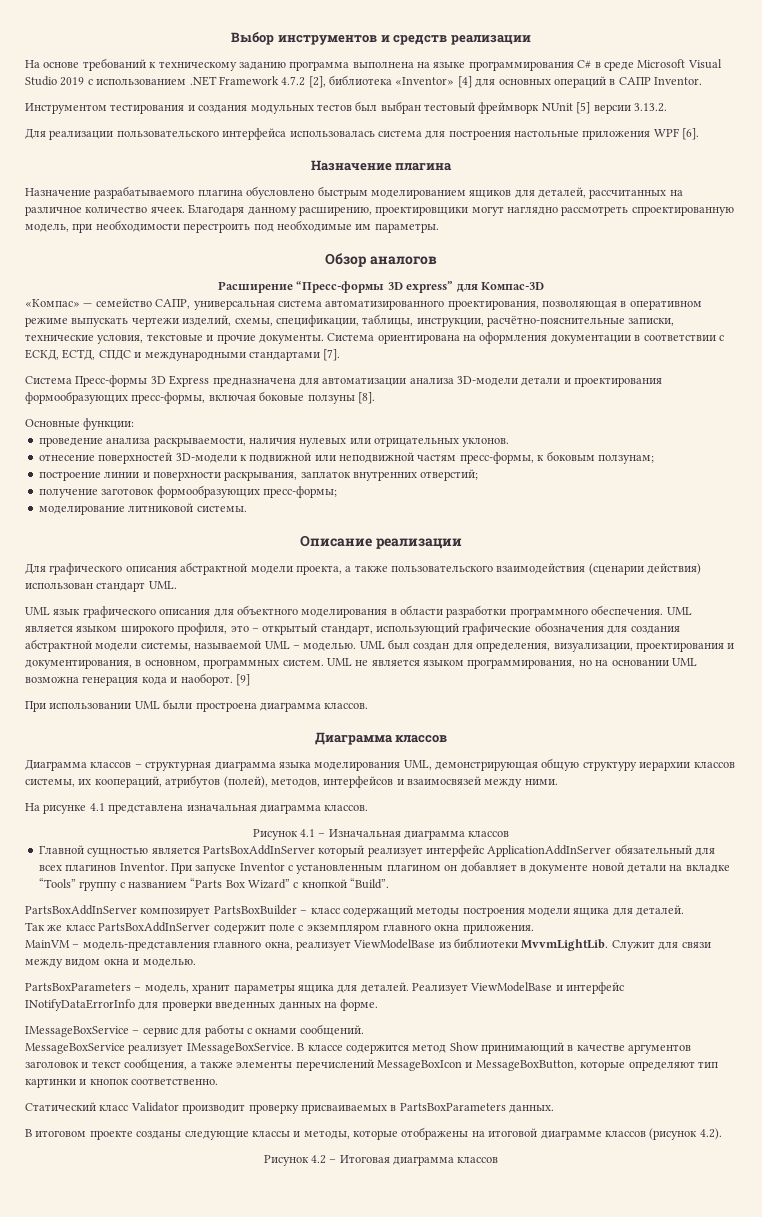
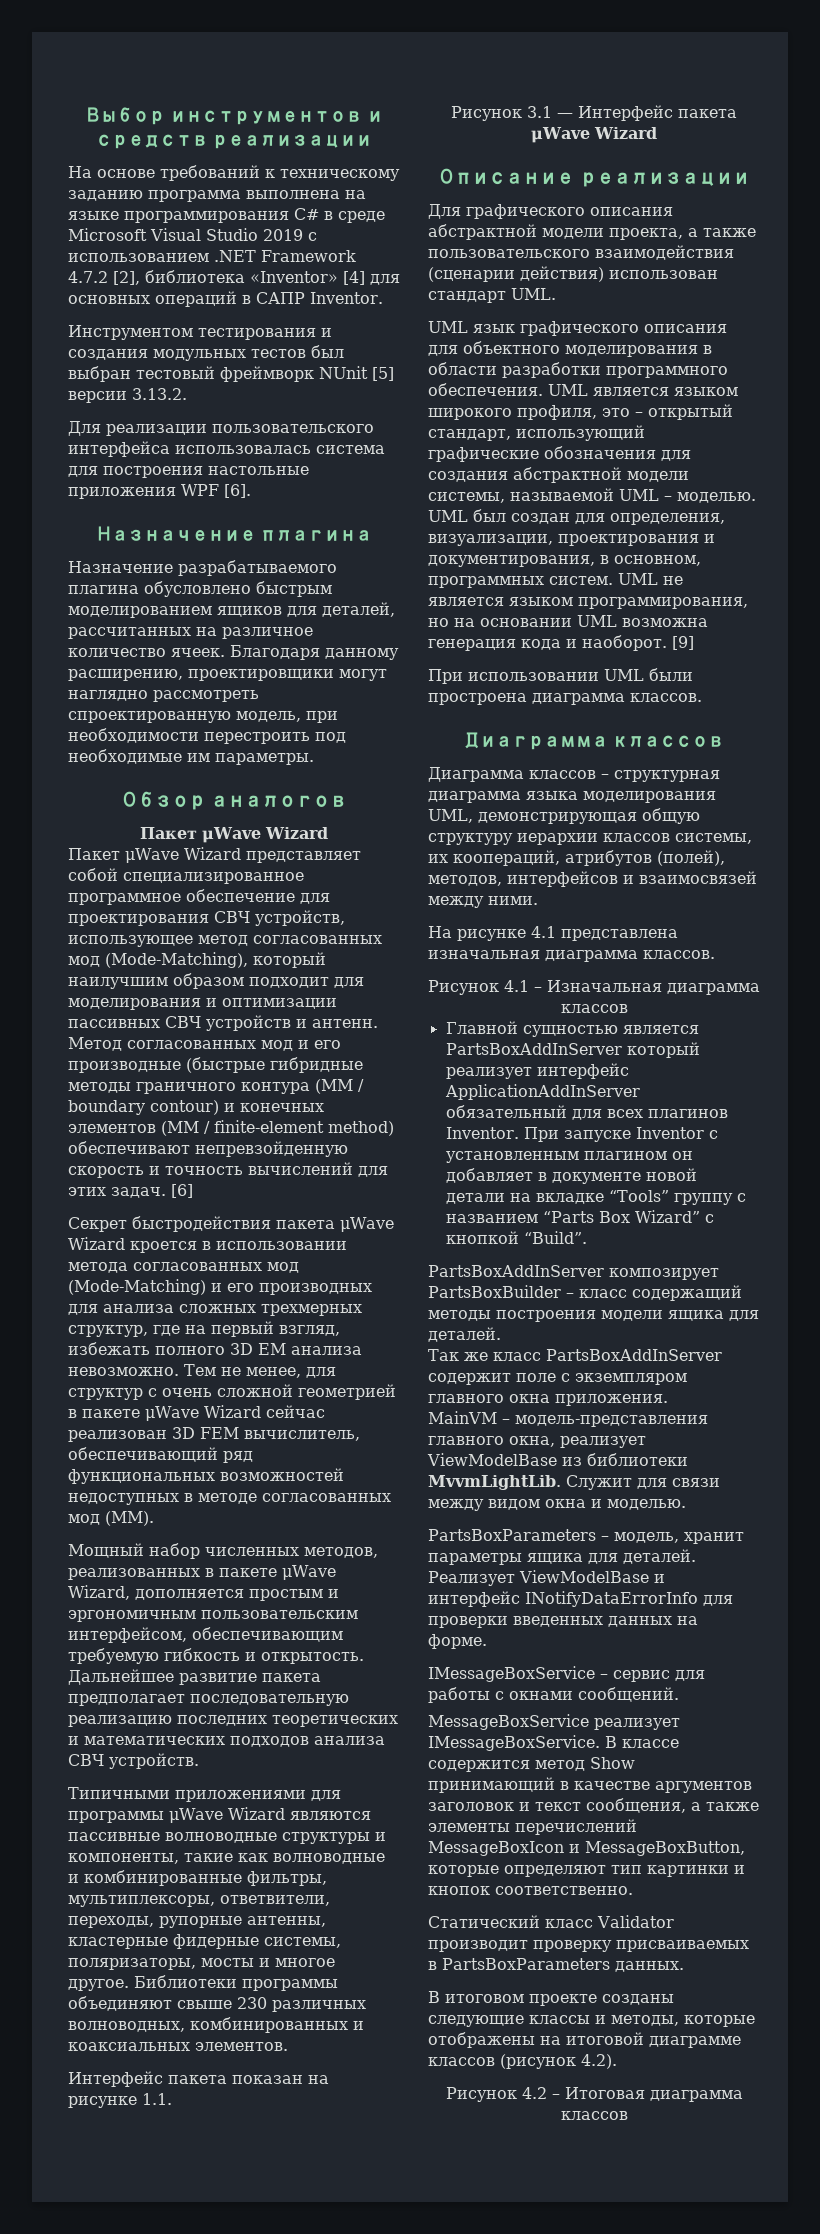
  Обзор аналогов
- Расширение “Пресс-формы 3D express” для Компас-3D
- «Компас» — семейство САПР, универсальная система автоматизированного проектирования, позволяющая в оперативном режиме выпускать чертежи изделий, схемы, спецификации, таблицы, инструкции, расчётно-пояснительные записки, технические условия, текстовые и прочие документы. Система ориентирована на оформления документации в соответствии с ЕСКД, ЕСТД, СПДС и международными стандартами [7].
- Система Пресс-формы 3D Express предназначена для автоматизации анализа 3D-модели детали и проектирования формообразующих пресс-формы, включая боковые ползуны [8].
- Основные функции:
- проведение анализа раскрываемости, наличия нулевых или отрицательных уклонов.
- отнесение поверхностей 3D-модели к подвижной или неподвижной частям пресс-формы, к боковым ползунам;
- построение линии и поверхности раскрывания, заплаток внутренних отверстий;
- получение заготовок формообразующих пресс-формы;
- моделирование литниковой системы.
+ Пакет μWave Wizard
+ Пакет μWave Wizard представляет собой специализированное программное обеспечение для проектирования СВЧ устройств, использующее метод согласованных мод (Mode-Matching), который наилучшим образом подходит для моделирования и оптимизации пассивных СВЧ устройств и антенн. Метод согласованных мод и его производные (быстрые гибридные методы граничного контура (MM / boundary contour) и конечных элементов (MM / finite-element method) обеспечивают непревзойденную скорость и точность вычислений для этих задач. [6]
+ Секрет быстродействия пакета μWave Wizard кроется в использовании метода согласованных мод (Mode-Matching) и его производных для анализа сложных трехмерных структур, где на первый взгляд, избежать полного 3D EM анализа невозможно. Тем не менее, для структур с очень сложной геометрией в пакете μWave Wizard сейчас реализован 3D FEM вычислитель, обеспечивающий ряд функциональных возможностей недоступных в методе согласованных мод (MM).
+ Мощный набор численных методов, реализованных в пакете μWave Wizard, дополняется простым и эргономичным пользовательским интерфейсом, обеспечивающим требуемую гибкость и открытость. Дальнейшее развитие пакета предполагает последовательную реализацию последних теоретических и математических подходов анализа СВЧ устройств.
+ Типичными приложениями для программы μWave Wizard являются пассивные волноводные структуры и компоненты, такие как волноводные и комбинированные фильтры, мультиплексоры, ответвители, переходы, рупорные антенны, кластерные фидерные системы, поляризаторы, мосты и многое другое. Библиотеки программы объединяют свыше 230 различных волноводных, комбинированных и коаксиальных элементов.
+ Интерфейс пакета показан на рисунке 1.1.
+ Рисунок 3.1 — Интерфейс пакета μWave Wizard

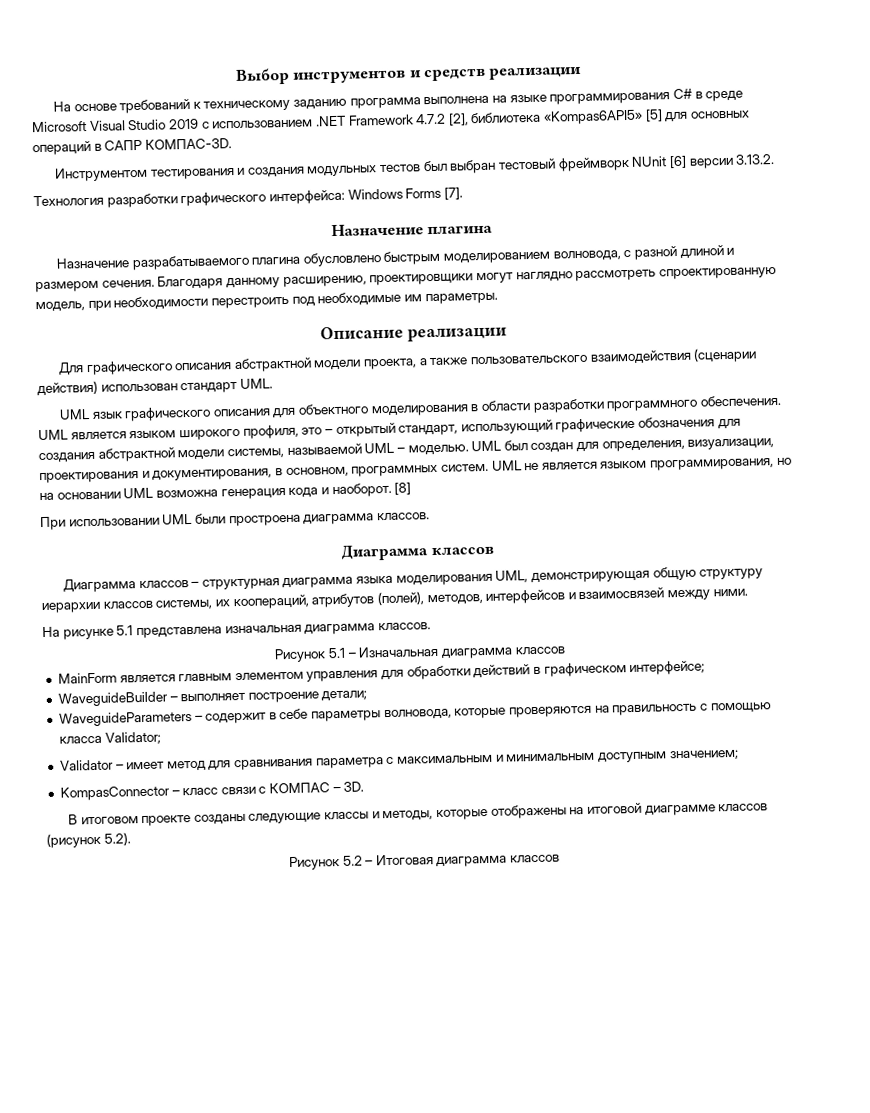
- На основе требований к техническому заданию программа выполнена на языке программирования C# в среде Microsoft Visual Studio 2019 с использованием .NET Framework 4.7.2 [2], библиотека «Inventor» [4] для основных операций в САПР Inventor.
+ На основе требований к техническому заданию программа выполнена на языке программирования C# в среде Microsoft Visual Studio 2019 с использованием .NET Framework 4.7.2 [2], библиотека «Kompas6API5» [5] для основных операций в САПР КОМПАС-3D.
- Инструментом тестирования и создания модульных тестов был выбран тестовый фреймворк NUnit [5] версии 3.13.2.
+ Инструментом тестирования и создания модульных тестов был выбран тестовый фреймворк NUnit [6] версии 3.13.2.
- Для реализации пользовательского интерфейса использовалась система для построения настольные приложения WPF [6].
+ Технология разработки графического интерфейса: Windows Forms [7].
- Назначение разрабатываемого плагина обусловлено быстрым моделированием ящиков для деталей, рассчитанных на различное количество ячеек.
+ Назначение разрабатываемого плагина обусловлено быстрым моделированием волновода, с разной длиной и размером сечения.
- Обзор аналогов
- Пакет μWave Wizard
- Пакет μWave Wizard представляет собой специализированное программное обеспечение для проектирования СВЧ устройств, использующее метод согласованных мод (Mode-Matching), который наилучшим образом подходит для моделирования и оптимизации пассивных СВЧ устройств и антенн. Метод согласованных мод и его производные (быстрые гибридные методы граничного контура (MM / boundary contour) и конечных элементов (MM / finite-element method) обеспечивают непревзойденную скорость и точность вычислений для этих задач. [6]
- Секрет быстродействия пакета μWave Wizard кроется в использовании метода согласованных мод (Mode-Matching) и его производных для анализа сложных трехмерных структур, где на первый взгляд, избежать полного 3D EM анализа невозможно. Тем не менее, для структур с очень сложной геометрией в пакете μWave Wizard сейчас реализован 3D FEM вычислитель, обеспечивающий ряд функциональных возможностей недоступных в методе согласованных мод (MM).
- Мощный набор численных методов, реализованных в пакете μWave Wizard, дополняется простым и эргономичным пользовательским интерфейсом, обеспечивающим требуемую гибкость и открытость. Дальнейшее развитие пакета предполагает последовательную реализацию последних теоретических и математических подходов анализа СВЧ устройств.
- Типичными приложениями для программы μWave Wizard являются пассивные волноводные структуры и компоненты, такие как волноводные и комбинированные фильтры, мультиплексоры, ответвители, переходы, рупорные антенны, кластерные фидерные системы, поляризаторы, мосты и многое другое. Библиотеки программы объединяют свыше 230 различных волноводных, комбинированных и коаксиальных элементов.
- Интерфейс пакета показан на рисунке 1.1.
- Рисунок 3.1 — Интерфейс пакета μWave Wizard
- [9]
+ [8]
- На рисунке 4.1 представлена изначальная диаграмма классов.
+ На рисунке 5.1 представлена изначальная диаграмма классов.
- Рисунок 4.1 – Изначальная диаграмма классов
+ Рисунок 5.1 – Изначальная диаграмма классов
- Главной сущностью является PartsBoxAddInServer который реализует интерфейс ApplicationAddInServer обязательный для всех плагинов Inventor. При запуске Inventor с установленным плагином он добавляет в документе новой детали на вкладке “Tools” группу с названием “Parts Box Wizard” с кнопкой “Build”.
- PartsBoxAddInServer композирует PartsBoxBuilder – класс содержащий методы построения модели ящика для деталей.
- Так же класс PartsBoxAddInServer содержит поле с экземпляром главного окна приложения.
- MainVM – модель-представления главного окна, реализует ViewModelBase из библиотеки MvvmLightLib. Служит для связи между видом окна и моделью.
- PartsBoxParameters – модель, хранит параметры ящика для деталей. Реализует ViewModelBase и интерфейс INotifyDataErrorInfo для проверки введенных данных на форме.
- IMessageBoxService – сервис для работы с окнами сообщений.
- MessageBoxService реализует IMessageBoxService. В классе содержится метод Show принимающий в качестве аргументов заголовок и текст сообщения, а также элементы перечислений MessageBoxIcon и MessageBoxButton, которые определяют тип картинки и кнопок соответственно.
- Статический класс Validator производит проверку присваиваемых в PartsBoxParameters данных.
+ MainForm является главным элементом управления для обработки действий в графическом интерфейсе;
+ WaveguideBuilder – выполняет построение детали;
+ WaveguideParameters – содержит в себе параметры волновода, которые проверяются на правильность с помощью класса Validator;
+ Validator – имеет метод для сравнивания параметра с максимальным и минимальным доступным значением;
+ KompasConnector – класс связи с КОМПАС – 3D.
- В итоговом проекте созданы следующие классы и методы, которые отображены на итоговой диаграмме классов (рисунок 4.2).
- Рисунок 4.2 – Итоговая диаграмма классов
+ В итоговом проекте созданы следующие классы и методы, которые отображены на итоговой диаграмме классов (рисунок 5.2).
+ Рисунок 5.2 – Итоговая диаграмма классов

